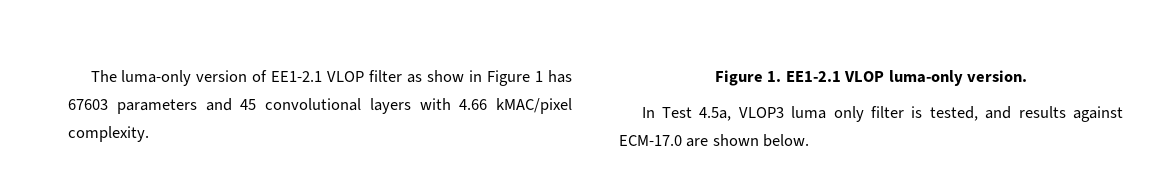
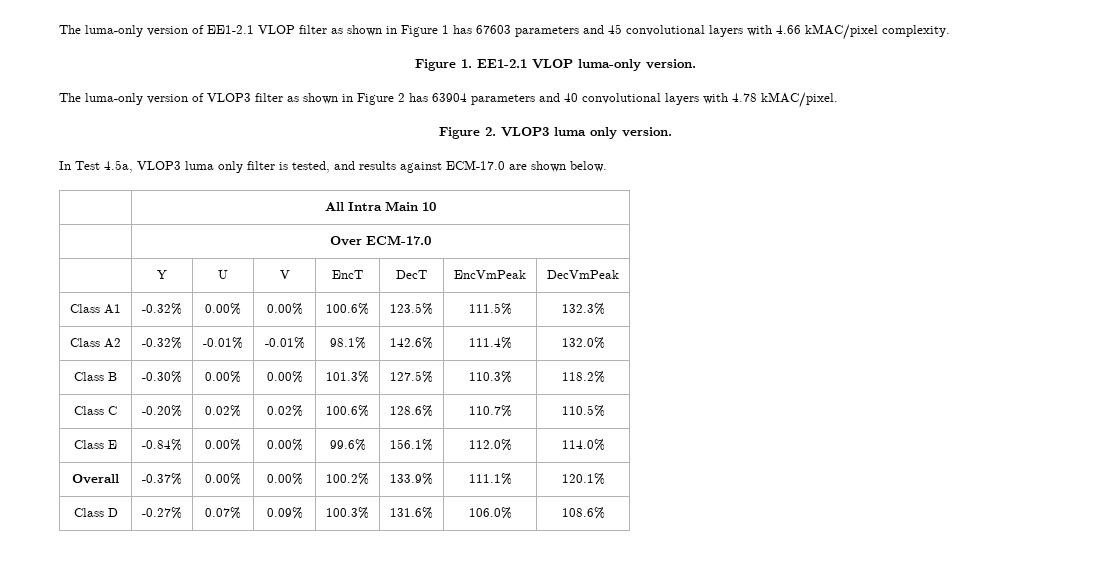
- The luma-only version of EE1-2.1 VLOP filter as show in Figure 1 has 67603 parameters and 45 convolutional layers with 4.66 kMAC/pixel complexity.
+ The luma-only version of EE1-2.1 VLOP filter as shown in Figure 1 has 67603 parameters and 45 convolutional layers with 4.66 kMAC/pixel complexity.
+ The luma-only version of VLOP3 filter as shown in Figure 2 has 63904 parameters and 40 convolutional layers with 4.78 kMAC/pixel.
+ Figure 2. VLOP3 luma only version.
+ | All Intra Main 10
+ | Over ECM-17.0
+ | Y | U | V | EncT | DecT | EncVmPeak | DecVmPeak
+ Class A1 | -0.32% | 0.00% | 0.00% | 100.6% | 123.5% | 111.5% | 132.3%
+ Class A2 | -0.32% | -0.01% | -0.01% | 98.1% | 142.6% | 111.4% | 132.0%
+ Class B | -0.30% | 0.00% | 0.00% | 101.3% | 127.5% | 110.3% | 118.2%
+ Class C | -0.20% | 0.02% | 0.02% | 100.6% | 128.6% | 110.7% | 110.5%
+ Class E | -0.84% | 0.00% | 0.00% | 99.6% | 156.1% | 112.0% | 114.0%
+ Overall | -0.37% | 0.00% | 0.00% | 100.2% | 133.9% | 111.1% | 120.1%
+ Class D | -0.27% | 0.07% | 0.09% | 100.3% | 131.6% | 106.0% | 108.6%

